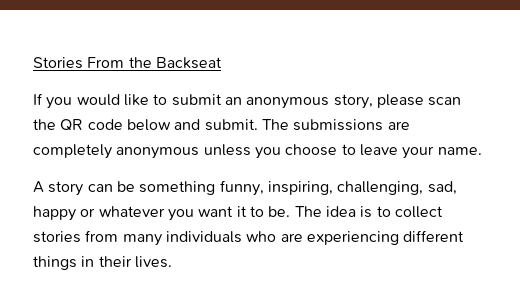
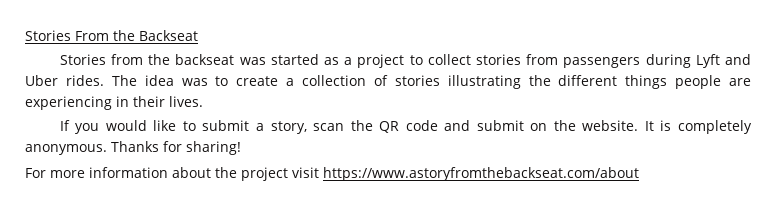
+ Stories from the backseat was started as a project to collect stories from passengers during Lyft and Uber rides. The idea was to create a collection of stories illustrating the different things people are experiencing in their lives.
- If you would like to submit an anonymous story, please scan the QR code below and submit. The submissions are completely anonymous unless you choose to leave your name.
- A story can be something funny, inspiring, challenging, sad, happy or whatever you want it to be. The idea is to collect stories from many individuals who are experiencing different things in their lives.
+ If you would like to submit a story, scan the QR code and submit on the website. It is completely anonymous. Thanks for sharing!
+ For more information about the project visit https://www.astoryfromthebackseat.com/about

